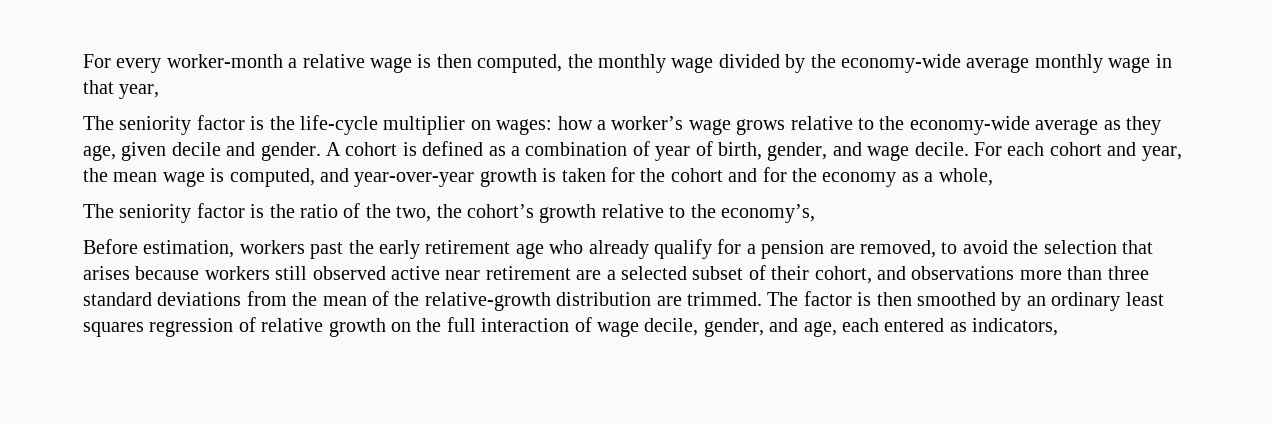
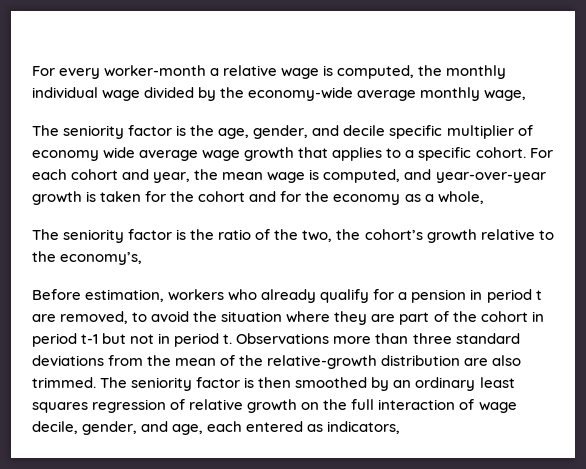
- For every worker-month a relative wage is then computed, the monthly wage divided by the economy-wide average monthly wage in that year,
- The seniority factor is the life-cycle multiplier on wages: how a worker’s wage grows relative to the economy-wide average as they age, given decile and gender. A cohort is defined as a combination of year of birth, gender, and wage decile.
+ For every worker-month a relative wage is computed, the monthly individual wage divided by the economy-wide average monthly wage,
+ The seniority factor is the age, gender, and decile specific multiplier of economy wide average wage growth that applies to a specific cohort.
- Before estimation, workers past the early retirement age who already qualify for a pension are removed, to avoid the selection that arises because workers still observed active near retirement are a selected subset of their cohort, and observations more than three standard deviations from the mean of the relative-growth distribution are trimmed.
+ Before estimation, workers who already qualify for a pension in period t are removed, to avoid the situation where they are part of the cohort in period t-1 but not in period t. Observations more than three standard deviations from the mean of the relative-growth distribution are also trimmed.
- The factor is then smoothed by an ordinary least squares regression of relative growth on the full interaction of wage decile, gender, and age, each entered as indicators,
+ The seniority factor is then smoothed by an ordinary least squares regression of relative growth on the full interaction of wage decile, gender, and age, each entered as indicators,

